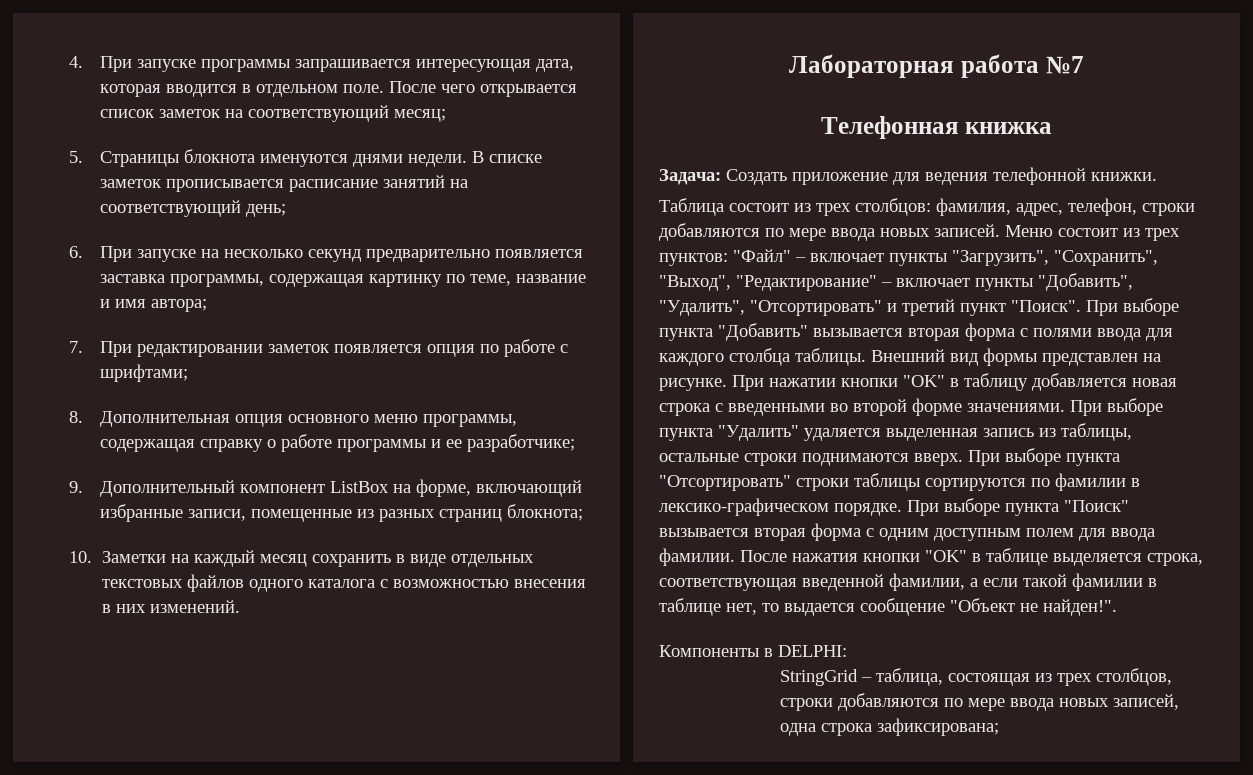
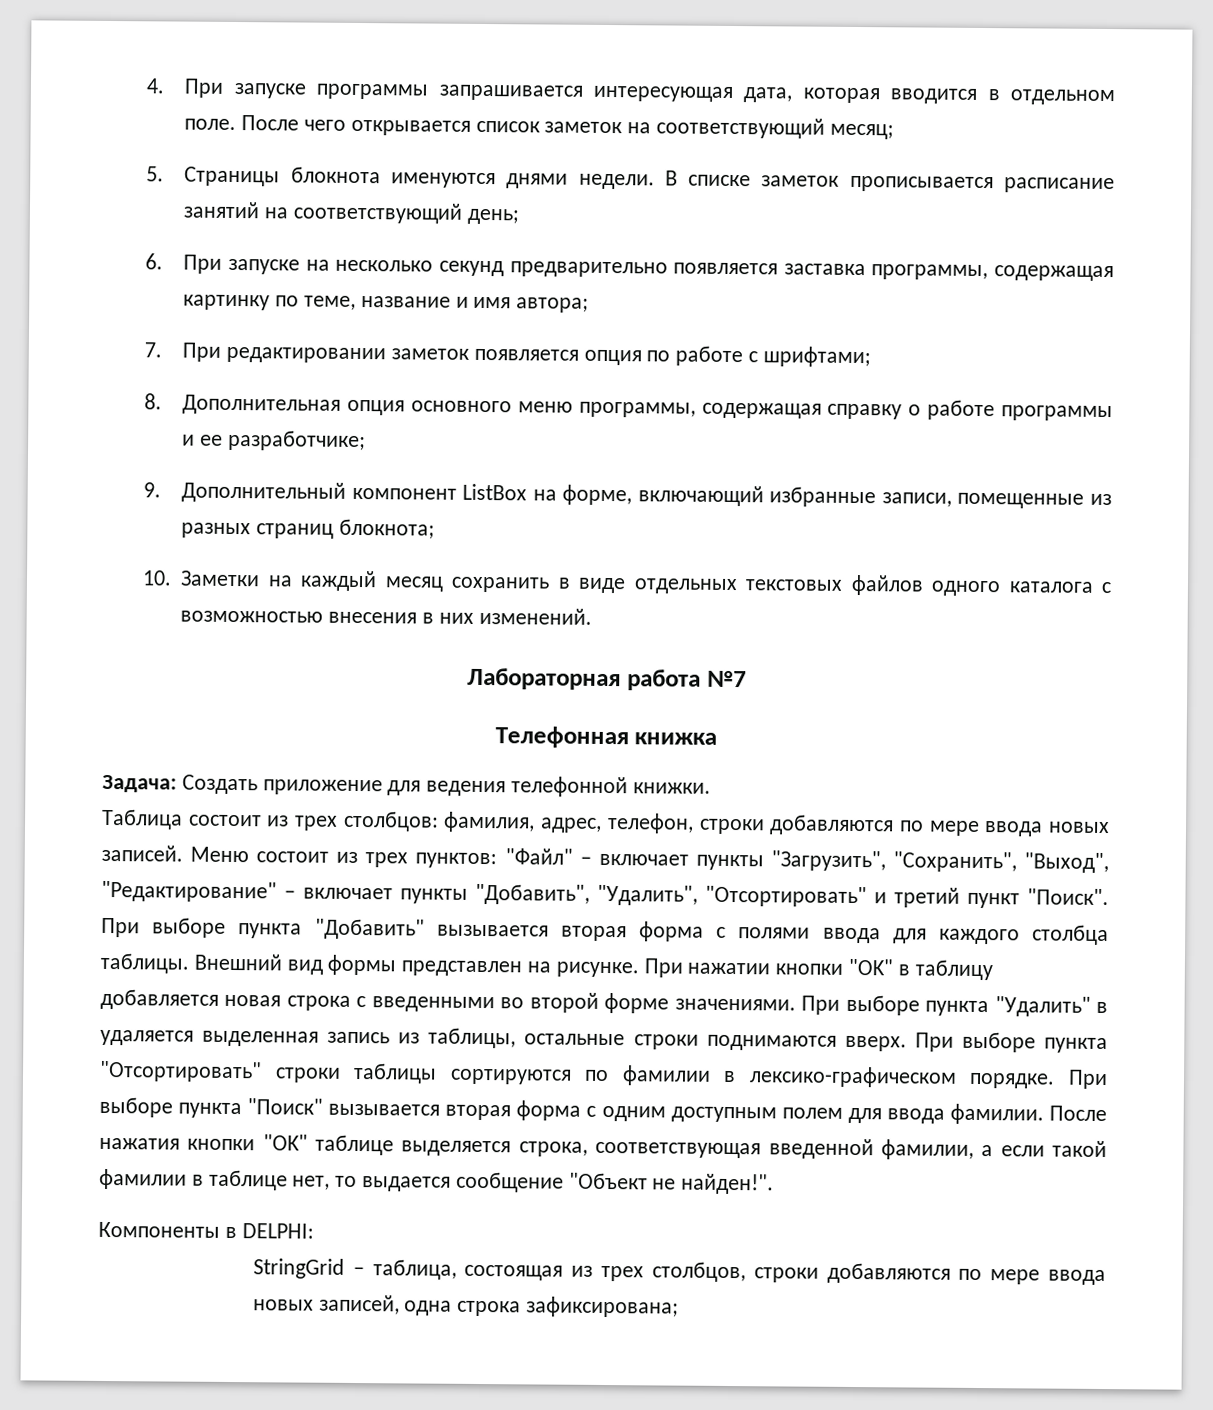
- При выборе пункта "Удалить" удаляется выделенная запись из таблицы, остальные строки поднимаются вверх.
+ При выборе пункта "Удалить" в удаляется выделенная запись из таблицы, остальные строки поднимаются вверх.
- После нажатия кнопки "OK" в таблице выделяется строка, соответствующая введенной фамилии, а если такой фамилии в таблице нет, то выдается сообщение "Объект не найден!".
+ После нажатия кнопки "OK" таблице выделяется строка, соответствующая введенной фамилии, а если такой фамилии в таблице нет, то выдается сообщение "Объект не найден!".

